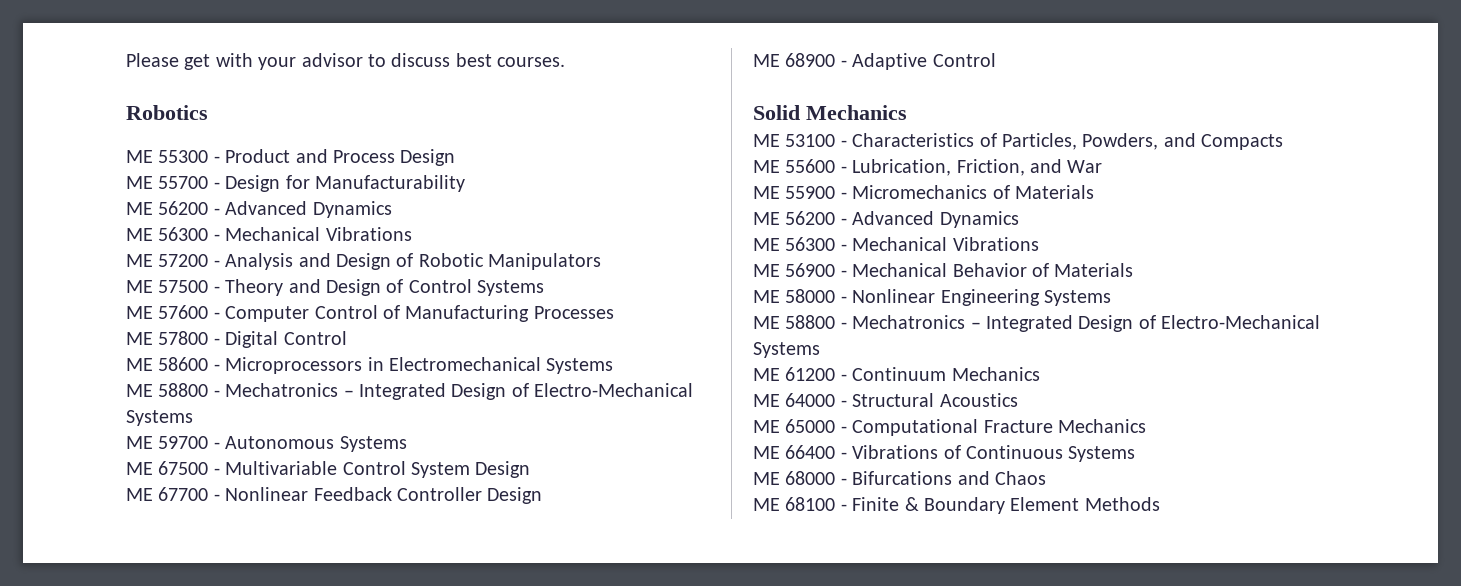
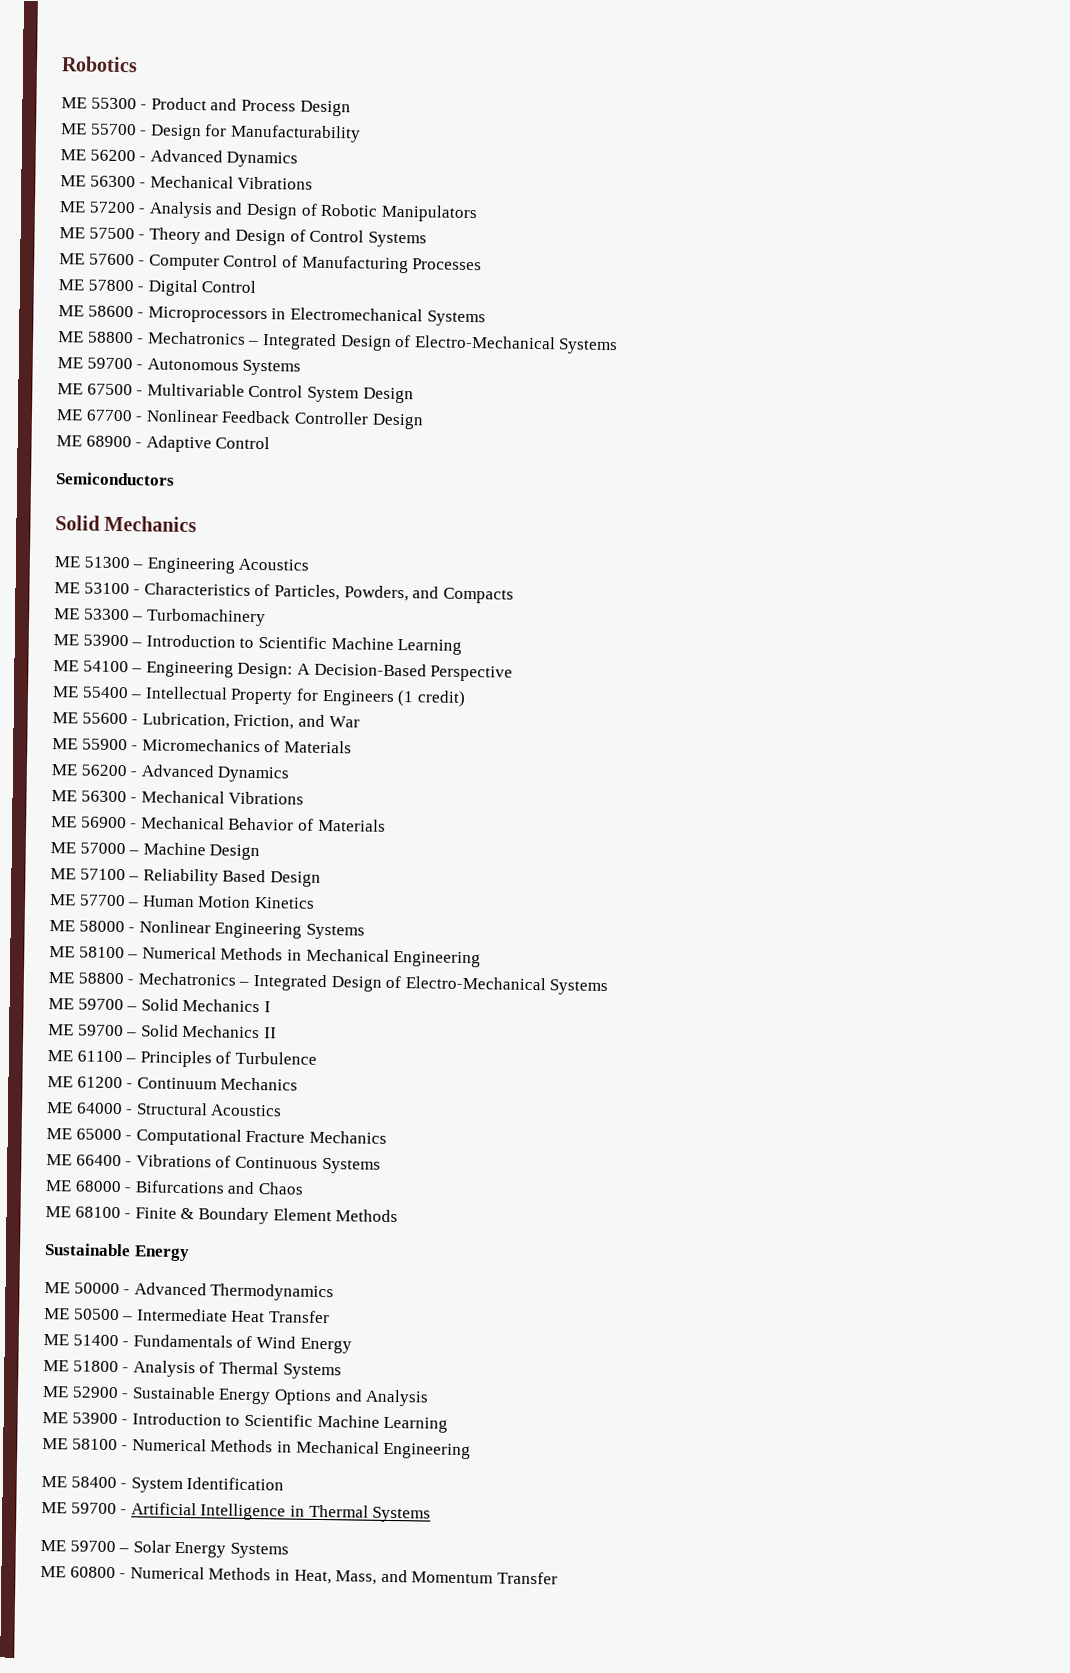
- Please get with your advisor to discuss best courses.
+ Semiconductors
  Solid Mechanics
+ ME 51300 – Engineering Acoustics
+ ME 53300 – Turbomachinery
+ ME 53900 – Introduction to Scientific Machine Learning
+ ME 54100 – Engineering Design: A Decision-Based Perspective
+ ME 55400 – Intellectual Property for Engineers (1 credit)
+ ME 57000 – Machine Design
+ ME 57100 – Reliability Based Design
+ ME 57700 – Human Motion Kinetics
  ME 58000 - Nonlinear Engineering Systems
+ ME 58100 – Numerical Methods in Mechanical Engineering
+ ME 59700 – Solid Mechanics I
+ ME 59700 – Solid Mechanics II
+ ME 61100 – Principles of Turbulence
  ME 68100 - Finite & Boundary Element Methods
+ Sustainable Energy
+ ME 50000 - Advanced Thermodynamics
+ ME 50500 – Intermediate Heat Transfer
+ ME 51400 - Fundamentals of Wind Energy
+ ME 51800 - Analysis of Thermal Systems
+ ME 52900 - Sustainable Energy Options and Analysis
+ ME 53900 - Introduction to Scientific Machine Learning
+ ME 58100 - Numerical Methods in Mechanical Engineering
+ ME 58400 - System Identification
+ ME 59700 - Artificial Intelligence in Thermal Systems
+ ME 59700 – Solar Energy Systems
+ ME 60800 - Numerical Methods in Heat, Mass, and Momentum Transfer

